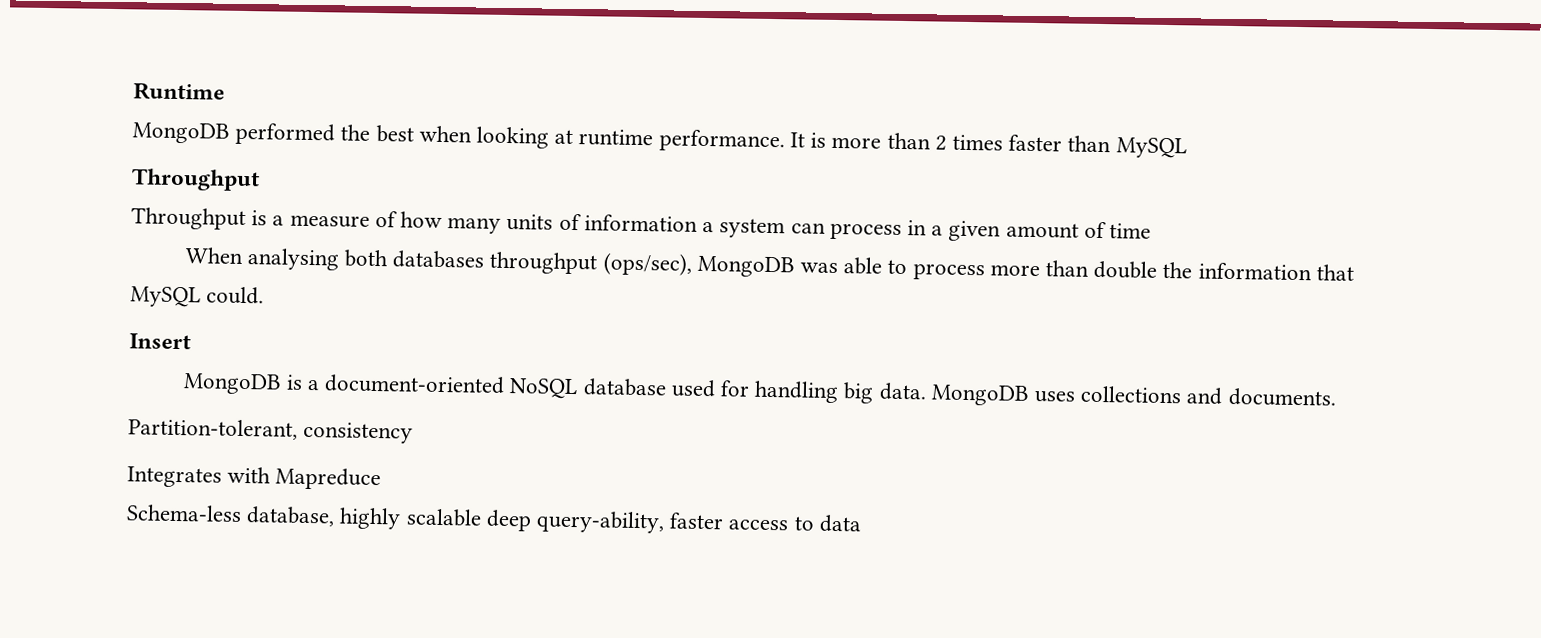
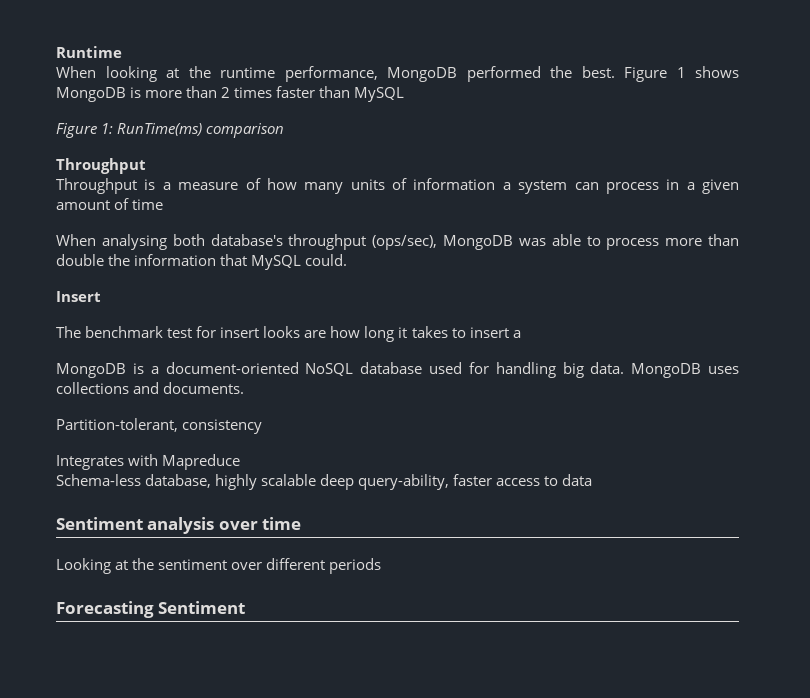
- MongoDB performed the best when looking at runtime performance. It is more than 2 times faster than MySQL
+ When looking at the runtime performance, MongoDB performed the best. Figure 1 shows MongoDB is more than 2 times faster than MySQL
+ Figure 1: RunTime(ms) comparison
- When analysing both databases throughput (ops/sec), MongoDB was able to process more than double the information that MySQL could.
+ When analysing both database's throughput (ops/sec), MongoDB was able to process more than double the information that MySQL could.
+ The benchmark test for insert looks are how long it takes to insert a
+ Sentiment analysis over time
+ Looking at the sentiment over different periods
+ Forecasting Sentiment

